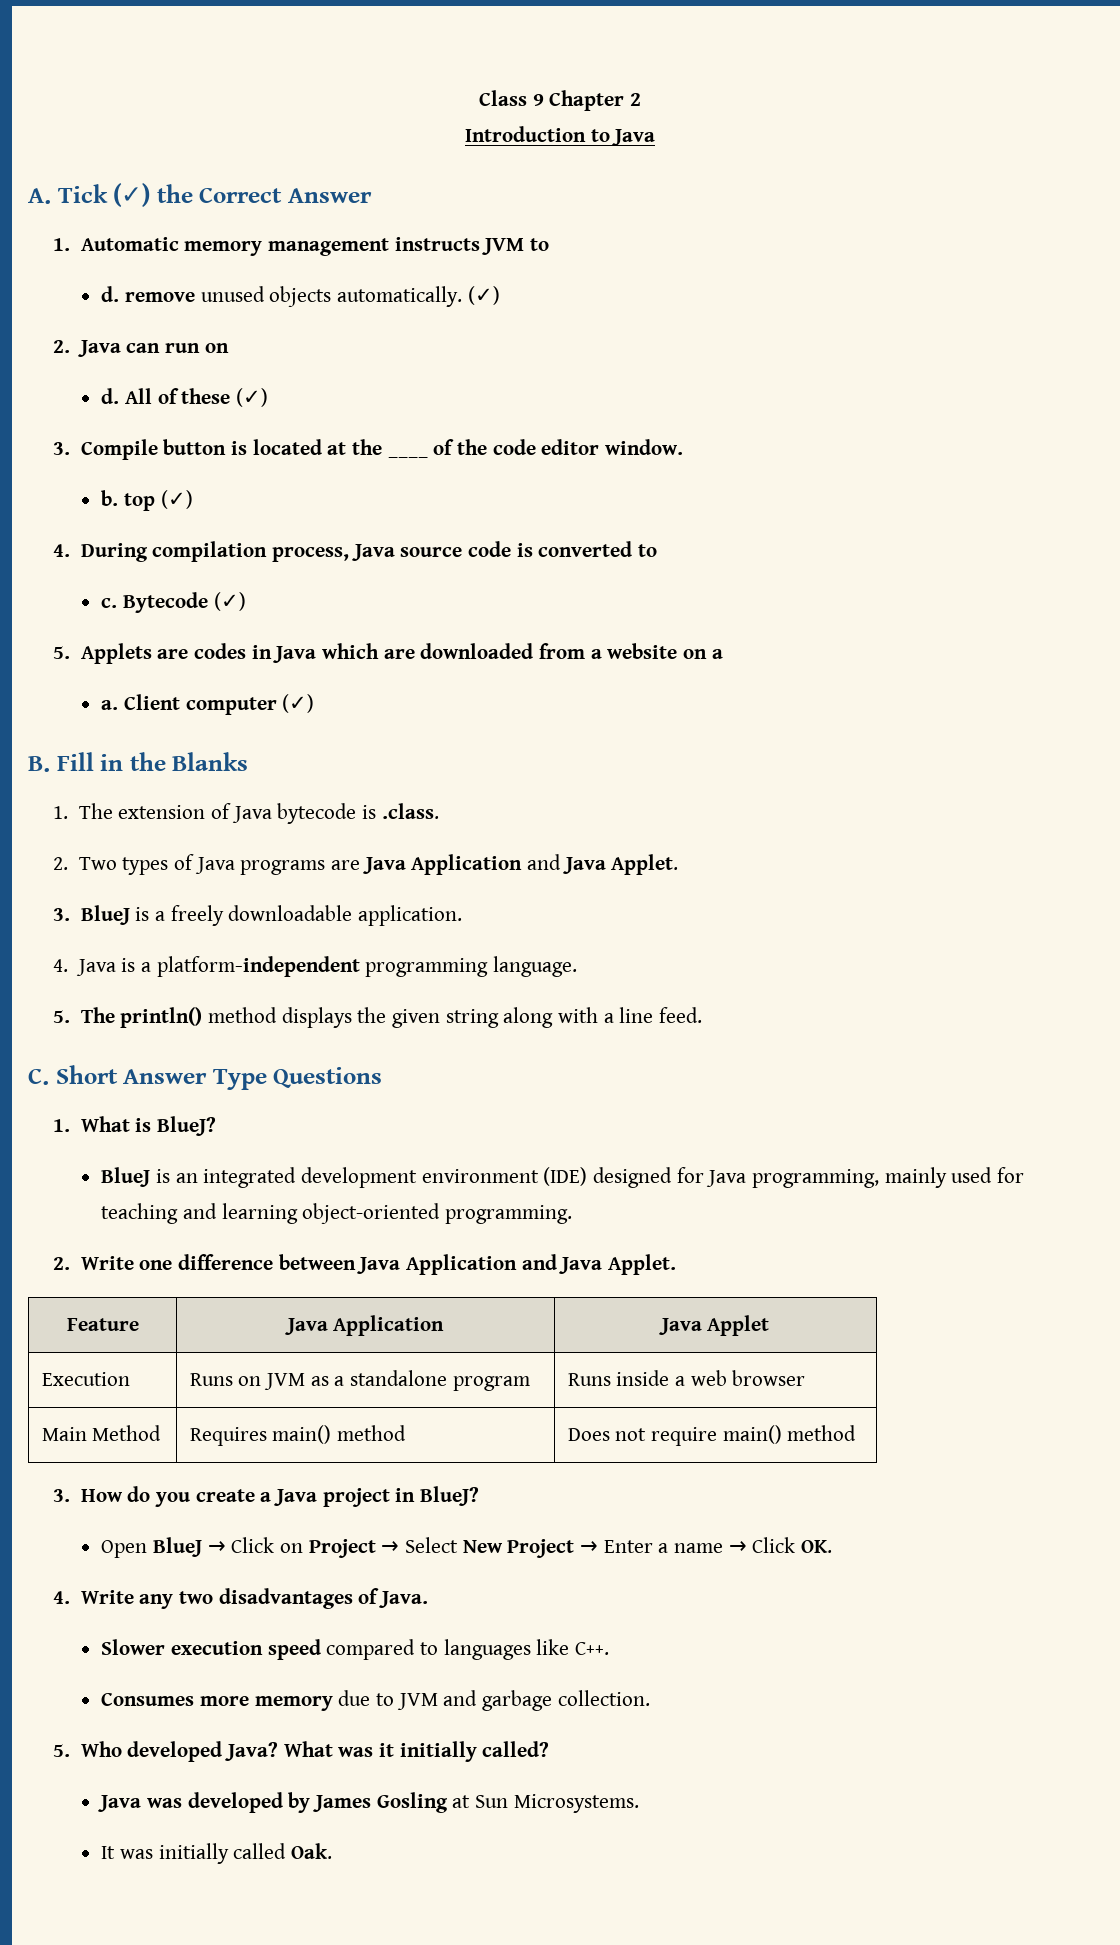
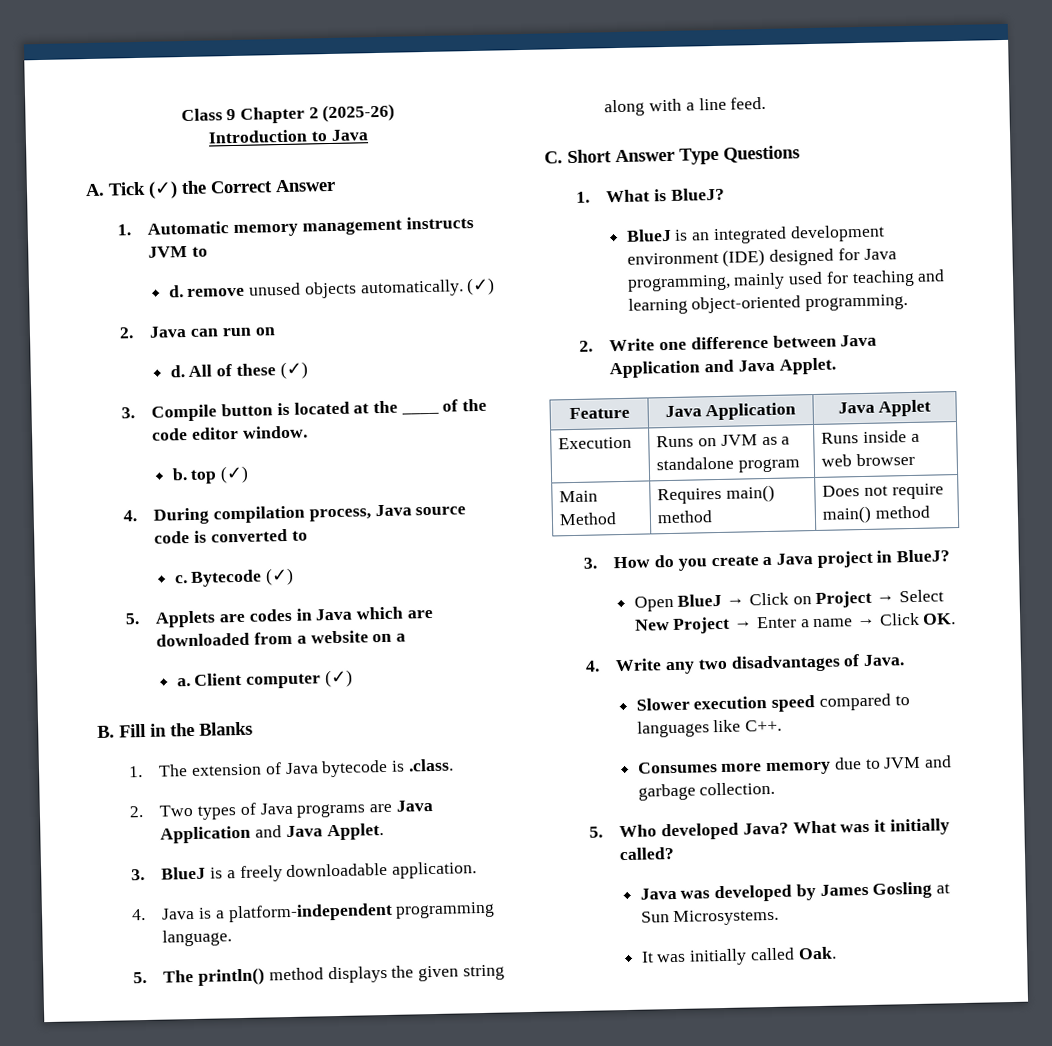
- Class 9 Chapter 2
+ Class 9 Chapter 2 (2025-26)

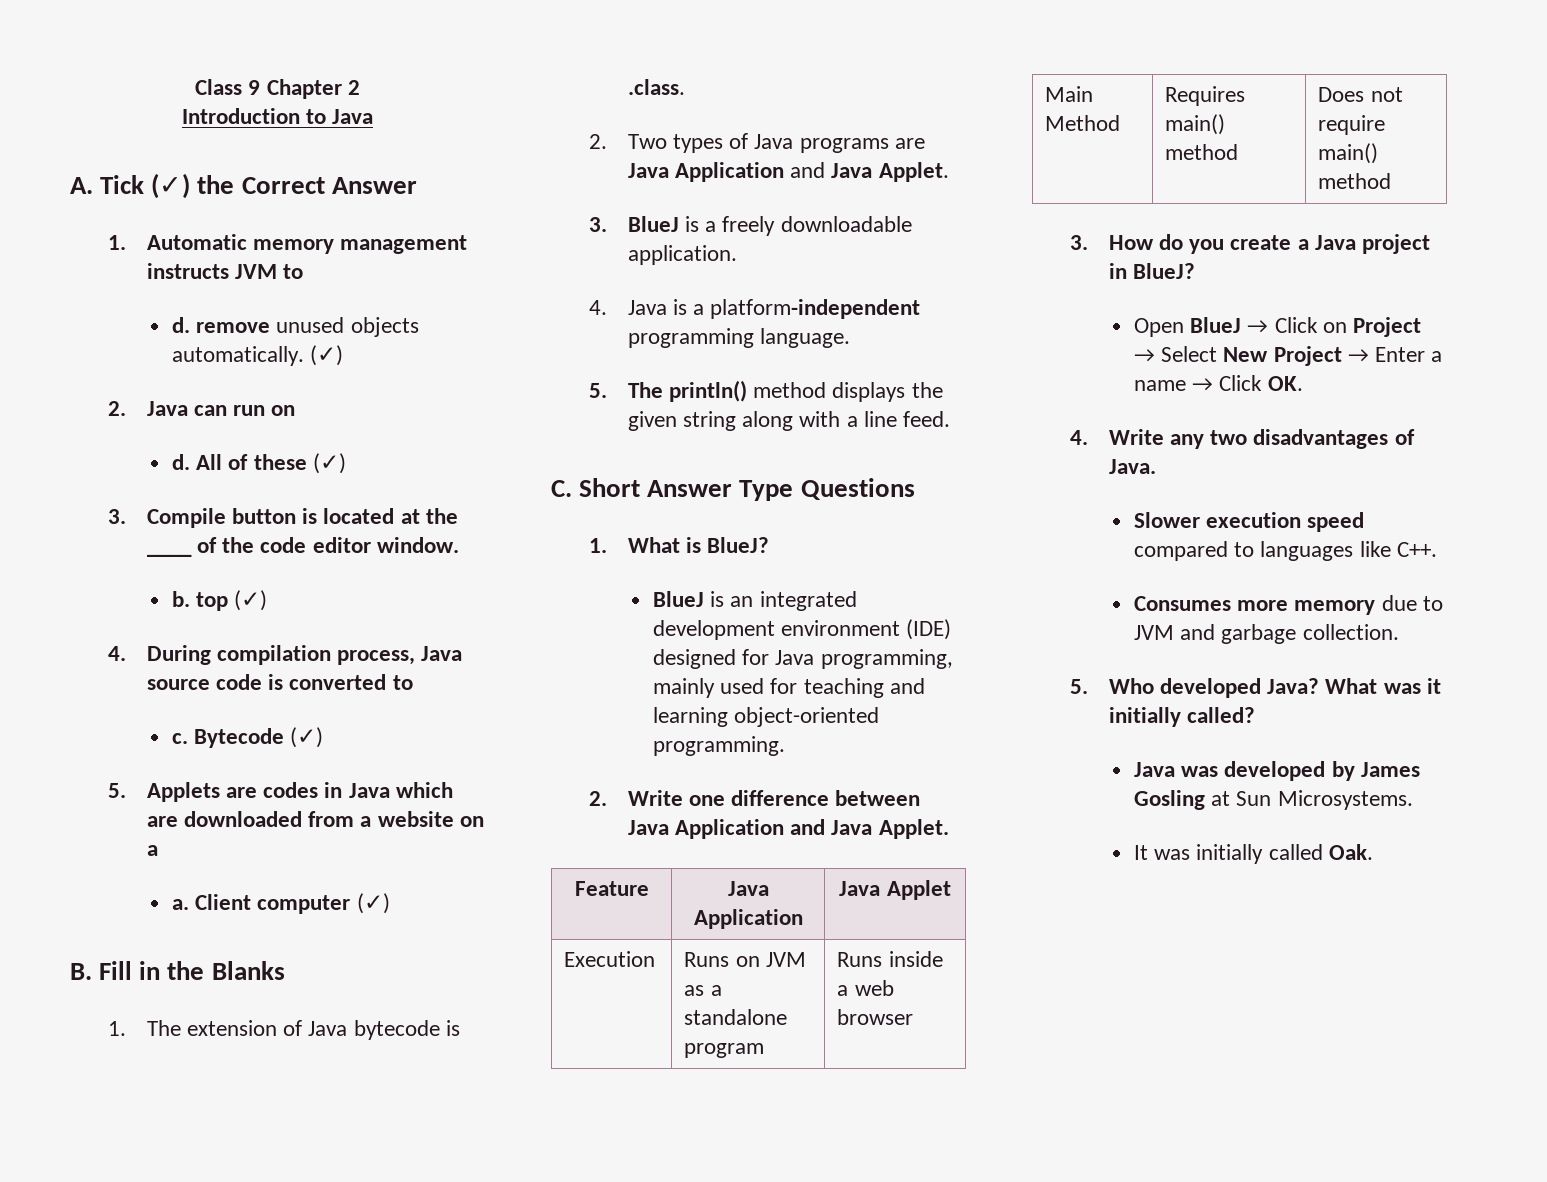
- Class 9 Chapter 2 (2025-26)
+ Class 9 Chapter 2

